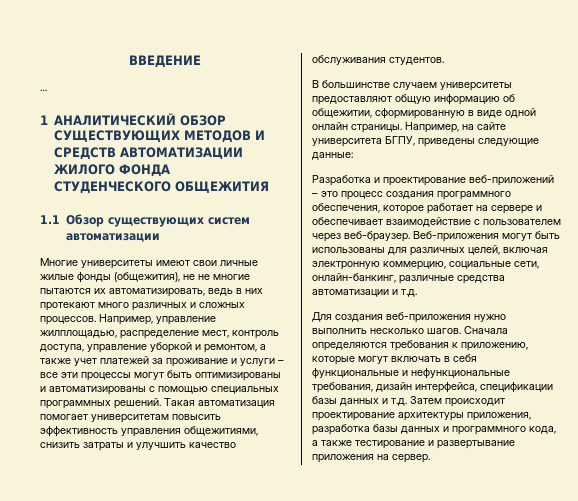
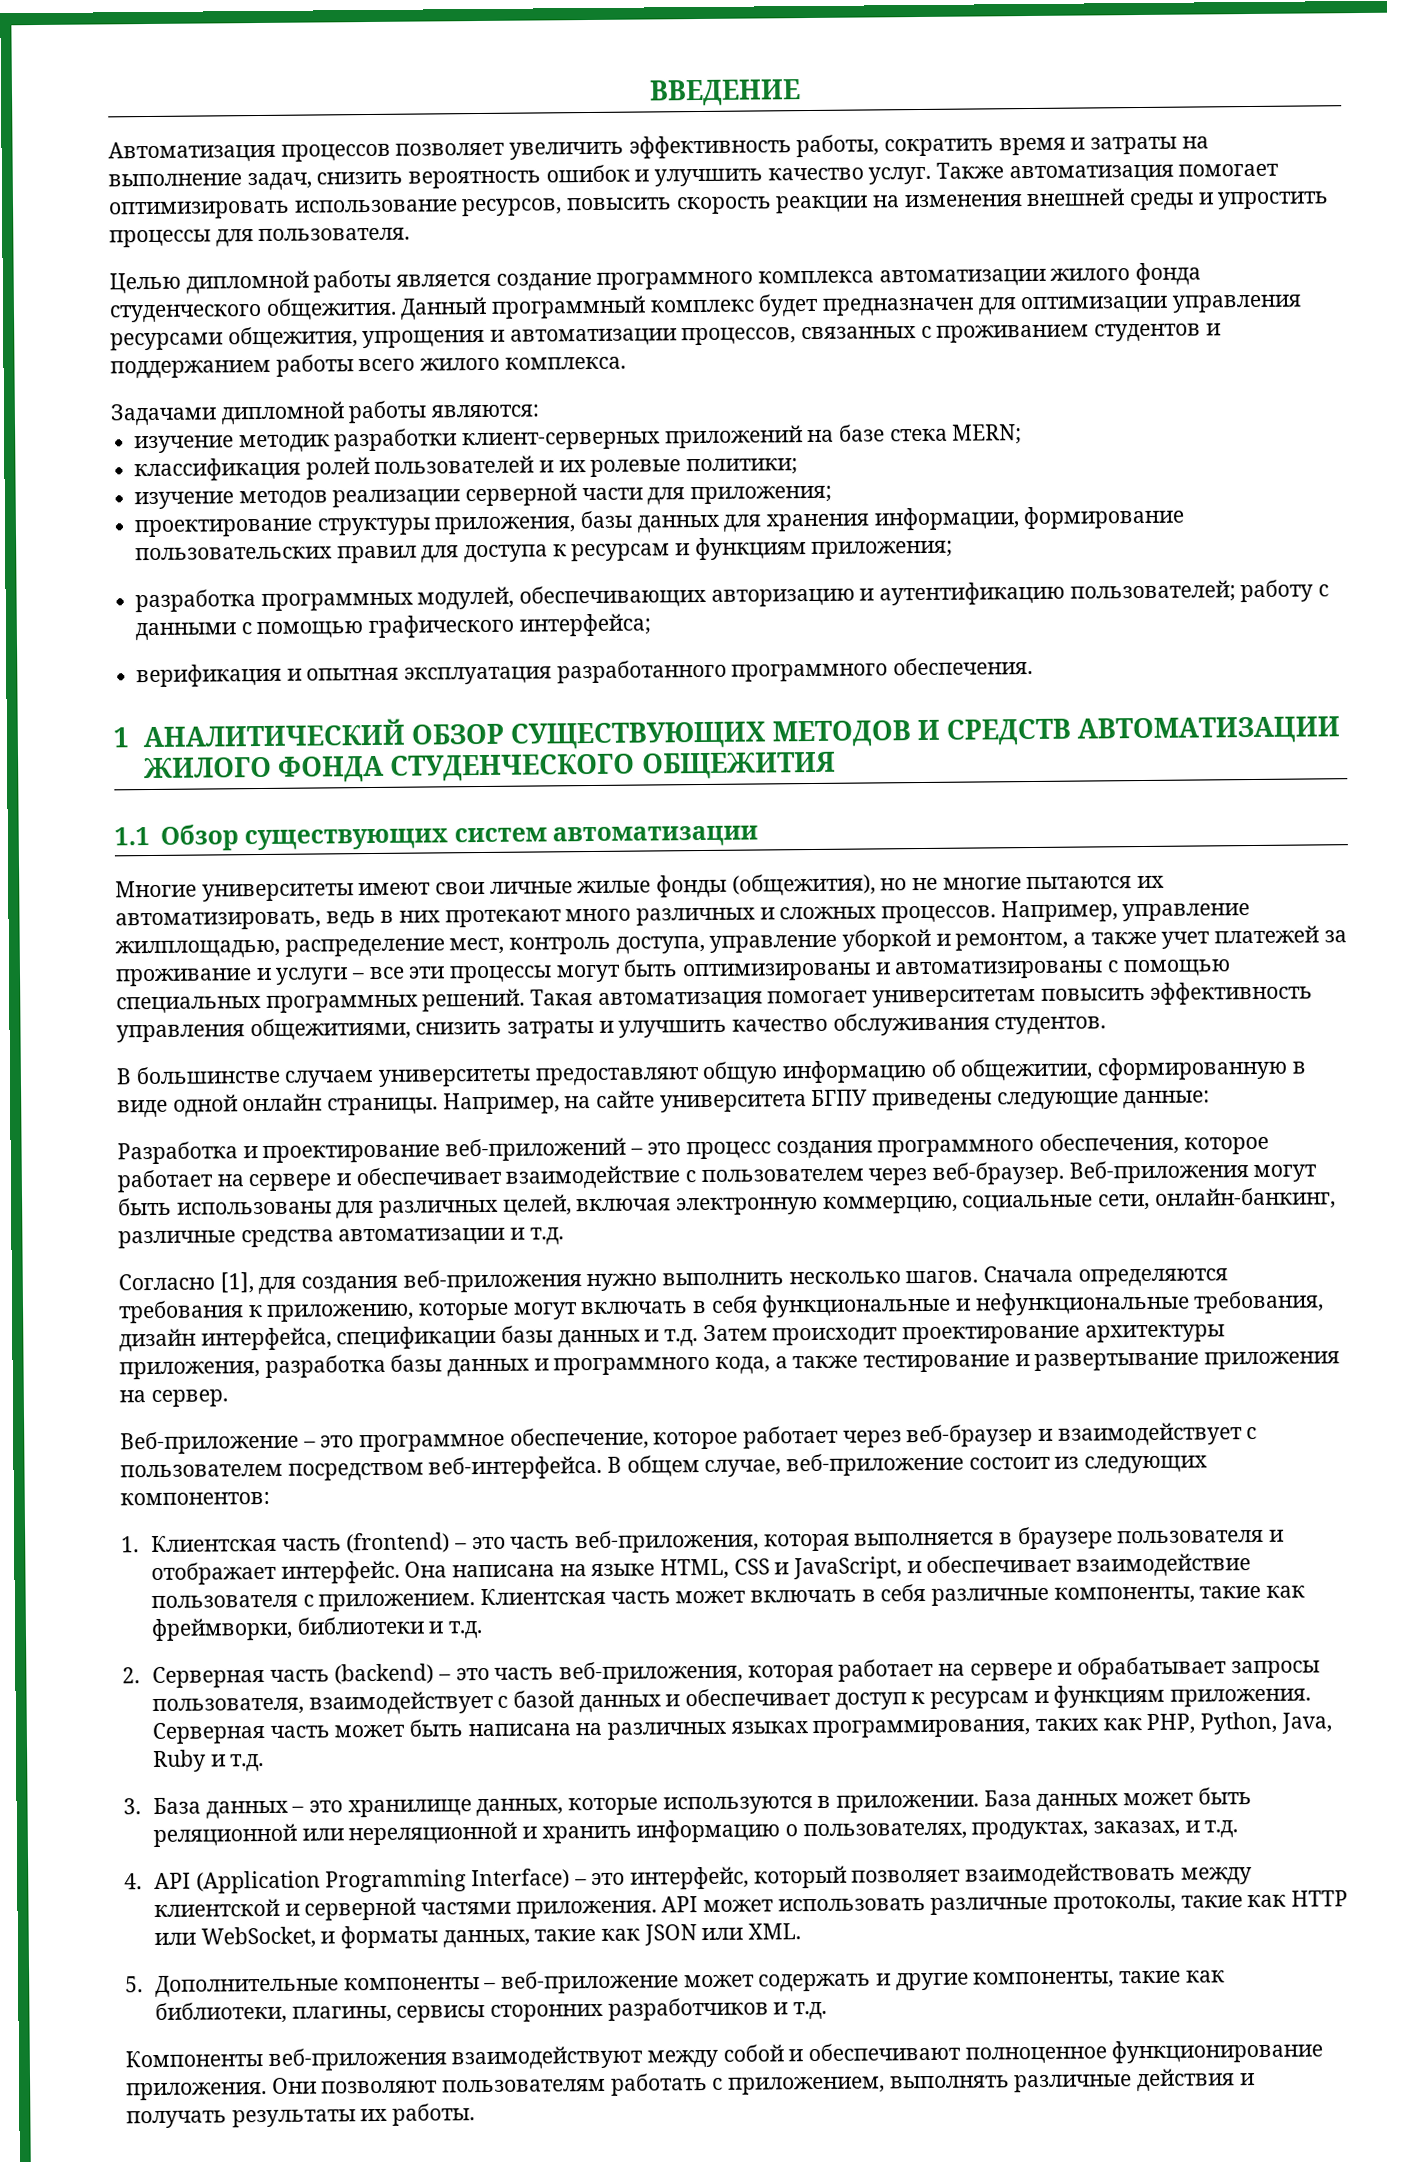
- …
+ Автоматизация процессов позволяет увеличить эффективность работы, сократить время и затраты на выполнение задач, снизить вероятность ошибок и улучшить качество услуг. Также автоматизация помогает оптимизировать использование ресурсов, повысить скорость реакции на изменения внешней среды и упростить процессы для пользователя.
+ Целью дипломной работы является создание программного комплекса автоматизации жилого фонда студенческого общежития. Данный программный комплекс будет предназначен для оптимизации управления ресурсами общежития, упрощения и автоматизации процессов, связанных с проживанием студентов и поддержанием работы всего жилого комплекса.
+ Задачами дипломной работы являются:
+ изучение методик разработки клиент-серверных приложений на базе стека MERN;
+ классификация ролей пользователей и их ролевые политики;
+ изучение методов реализации серверной части для приложения;
+ проектирование структуры приложения, базы данных для хранения информации, формирование пользовательских правил для доступа к ресурсам и функциям приложения;
+ разработка программных модулей, обеспечивающих авторизацию и аутентификацию пользователей; работу с данными с помощью графического интерфейса;
+ верификация и опытная эксплуатация разработанного программного обеспечения.
- Многие университеты имеют свои личные жилые фонды (общежития), не не многие пытаются их автоматизировать, ведь в них протекают много различных и сложных процессов.
+ Многие университеты имеют свои личные жилые фонды (общежития), но не многие пытаются их автоматизировать, ведь в них протекают много различных и сложных процессов.
- Например, на сайте университета БГПУ, приведены следующие данные:
+ Например, на сайте университета БГПУ приведены следующие данные:
- Для создания веб-приложения нужно выполнить несколько шагов.
+ Согласно [1], для создания веб-приложения нужно выполнить несколько шагов.
+ Веб-приложение – это программное обеспечение, которое работает через веб-браузер и взаимодействует с пользователем посредством веб-интерфейса. В общем случае, веб-приложение состоит из следующих компонентов:
+ 1. Клиентская часть (frontend) – это часть веб-приложения, которая выполняется в браузере пользователя и отображает интерфейс. Она написана на языке HTML, CSS и JavaScript, и обеспечивает взаимодействие пользователя с приложением. Клиентская часть может включать в себя различные компоненты, такие как фреймворки, библиотеки и т.д.
+ 2. Серверная часть (backend) – это часть веб-приложения, которая работает на сервере и обрабатывает запросы пользователя, взаимодействует с базой данных и обеспечивает доступ к ресурсам и функциям приложения. Серверная часть может быть написана на различных языках программирования, таких как PHP, Python, Java, Ruby и т.д.
+ 3. База данных – это хранилище данных, которые используются в приложении. База данных может быть реляционной или нереляционной и хранить информацию о пользователях, продуктах, заказах, и т.д.
+ 4. API (Application Programming Interface) – это интерфейс, который позволяет взаимодействовать между клиентской и серверной частями приложения. API может использовать различные протоколы, такие как HTTP или WebSocket, и форматы данных, такие как JSON или XML.
+ 5. Дополнительные компоненты – веб-приложение может содержать и другие компоненты, такие как библиотеки, плагины, сервисы сторонних разработчиков и т.д.
+ Компоненты веб-приложения взаимодействуют между собой и обеспечивают полноценное функционирование приложения. Они позволяют пользователям работать с приложением, выполнять различные действия и получать результаты их работы.

